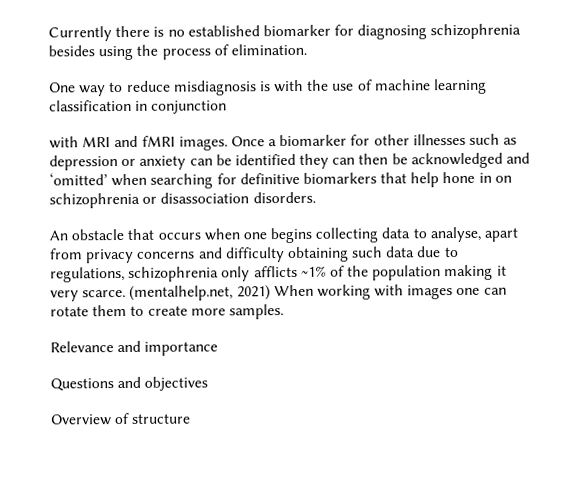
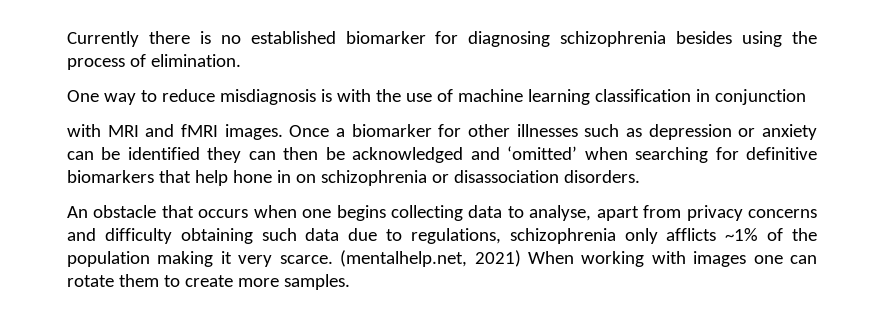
- Relevance and importance
- Questions and objectives
- Overview of structure

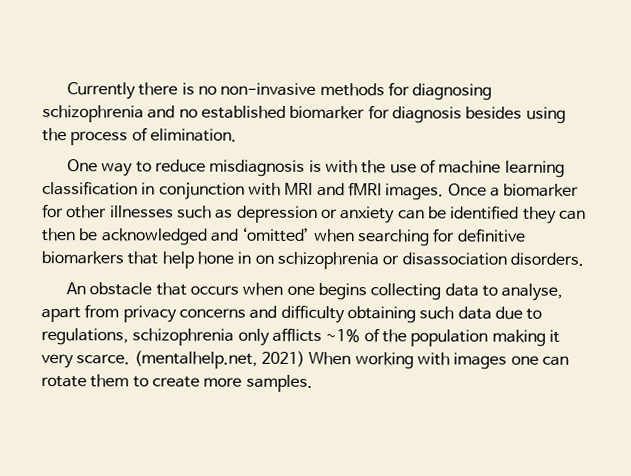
- Currently there is no established biomarker for diagnosing schizophrenia besides using the process of elimination.
+ Currently there is no non-invasive methods for diagnosing schizophrenia and no established biomarker for diagnosis besides using the process of elimination.
- One way to reduce misdiagnosis is with the use of machine learning classification in conjunction
- with MRI and fMRI images.
+ One way to reduce misdiagnosis is with the use of machine learning classification in conjunction with MRI and fMRI images.

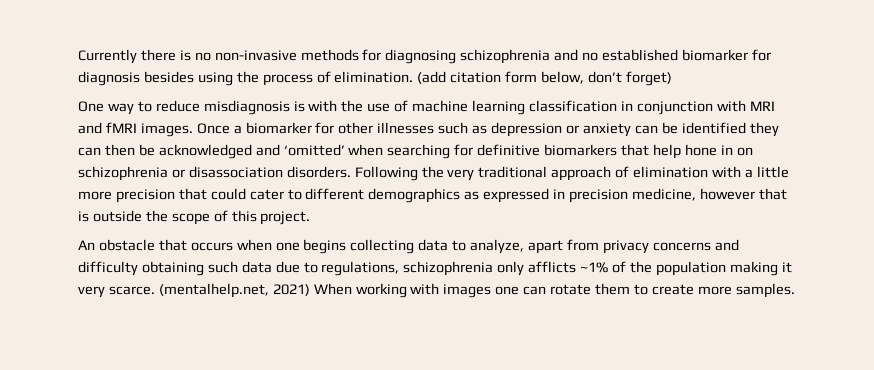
+ (add citation form below, don’t forget)
+ Following the very traditional approach of elimination with a little more precision that could cater to different demographics as expressed in precision medicine, however that is outside the scope of this project.
- An obstacle that occurs when one begins collecting data to analyse, apart from privacy concerns and difficulty obtaining such data due to regulations, schizophrenia only afflicts ~1% of the population making it very scarce.
+ An obstacle that occurs when one begins collecting data to analyze, apart from privacy concerns and difficulty obtaining such data due to regulations, schizophrenia only afflicts ~1% of the population making it very scarce.

